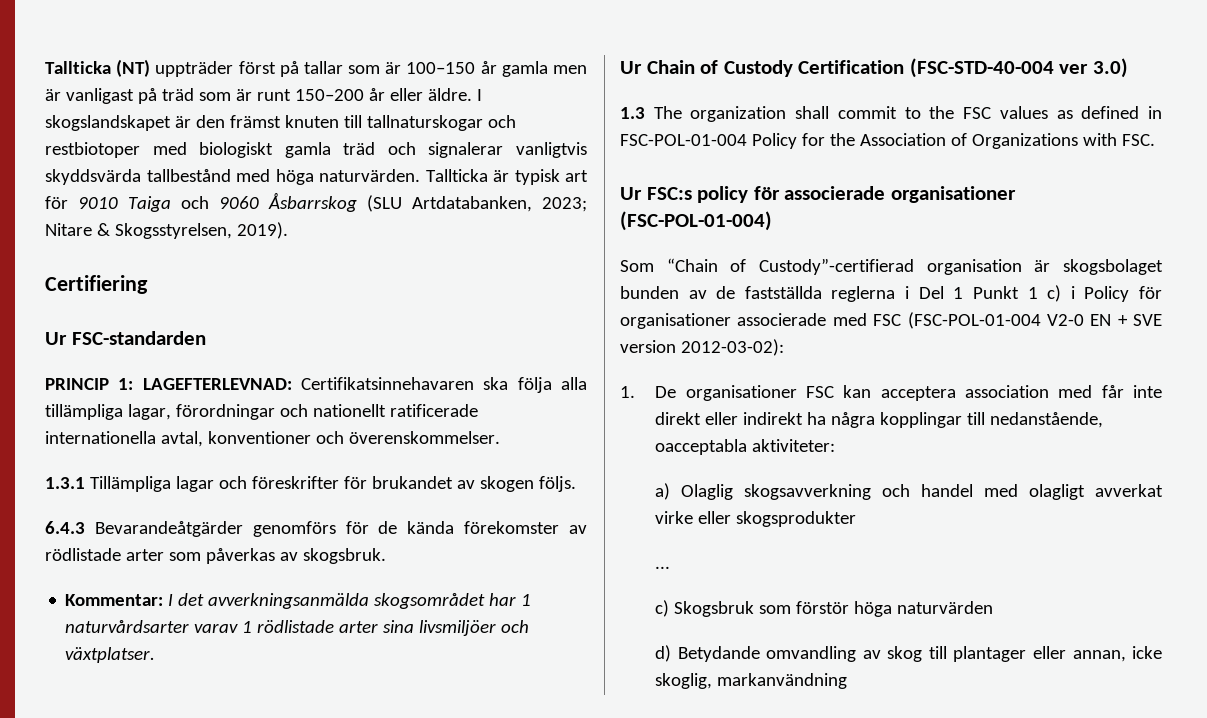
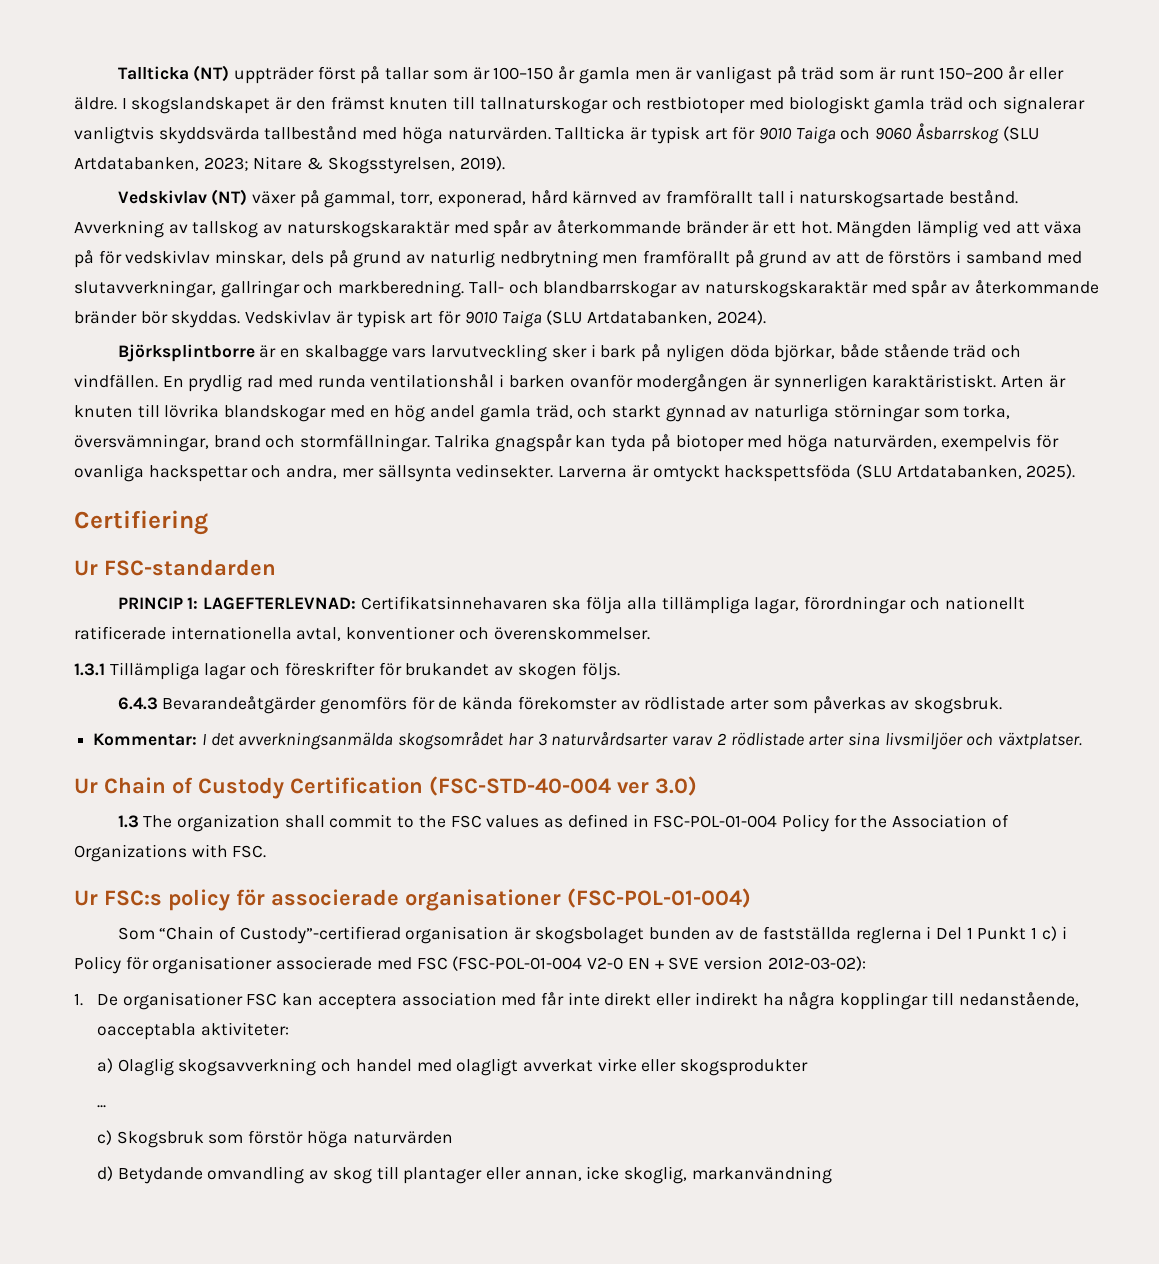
+ Vedskivlav (NT) växer på gammal, torr, exponerad, hård kärnved av framförallt tall i naturskogsartade bestånd. Avverkning av tallskog av naturskogskaraktär med spår av återkommande bränder är ett hot. Mängden lämplig ved att växa på för vedskivlav minskar, dels på grund av naturlig nedbrytning men framförallt på grund av att de förstörs i samband med slutavverkningar, gallringar och markberedning. Tall- och blandbarrskogar av naturskogskaraktär med spår av återkommande bränder bör skyddas. Vedskivlav är typisk art för 9010 Taiga (SLU Artdatabanken, 2024).
+ Björksplintborre är en skalbagge vars larvutveckling sker i bark på nyligen döda björkar, både stående träd och vindfällen. En prydlig rad med runda ventilationshål i barken ovanför modergången är synnerligen karaktäristiskt. Arten är knuten till lövrika blandskogar med en hög andel gamla träd, och starkt gynnad av naturliga störningar som torka, översvämningar, brand och stormfällningar. Talrika gnagspår kan tyda på biotoper med höga naturvärden, exempelvis för ovanliga hackspettar och andra, mer sällsynta vedinsekter. Larverna är omtyckt hackspettsföda (SLU Artdatabanken, 2025).
- Kommentar: I det avverkningsanmälda skogsområdet har 1 naturvårdsarter varav 1 rödlistade arter sina livsmiljöer och växtplatser.
+ Kommentar: I det avverkningsanmälda skogsområdet har 3 naturvårdsarter varav 2 rödlistade arter sina livsmiljöer och växtplatser.

